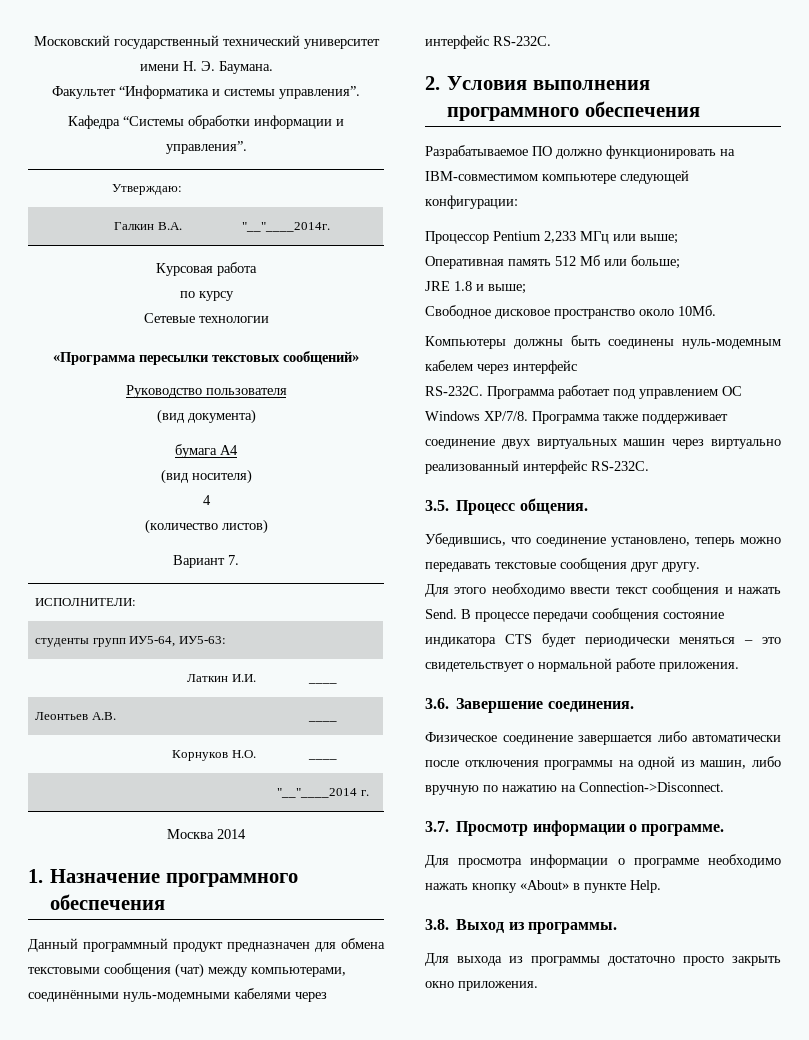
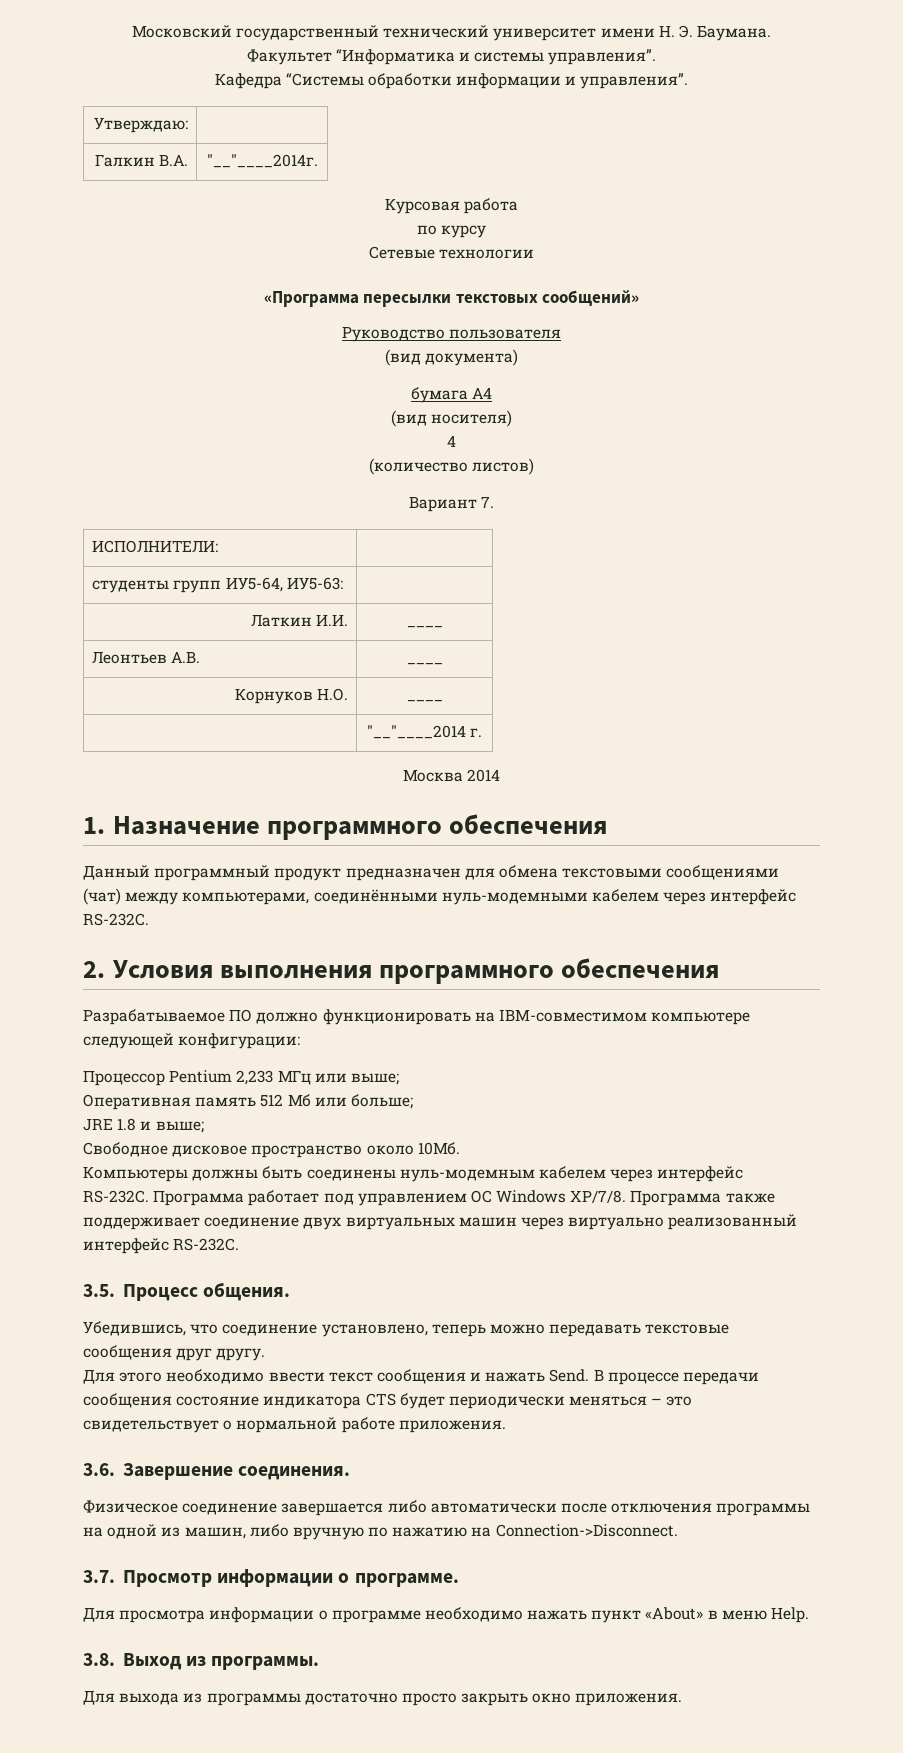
- Данный программный продукт предназначен для обмена текстовыми сообщения (чат) между компьютерами, соединёнными нуль-модемными кабелями через интерфейс RS-232C.
+ Данный программный продукт предназначен для обмена текстовыми сообщениями (чат) между компьютерами, соединёнными нуль-модемными кабелем через интерфейс RS-232C.
- Для просмотра информации о программе необходимо нажать кнопку «About» в пункте Help.
+ Для просмотра информации о программе необходимо нажать пункт «About» в меню Help.

